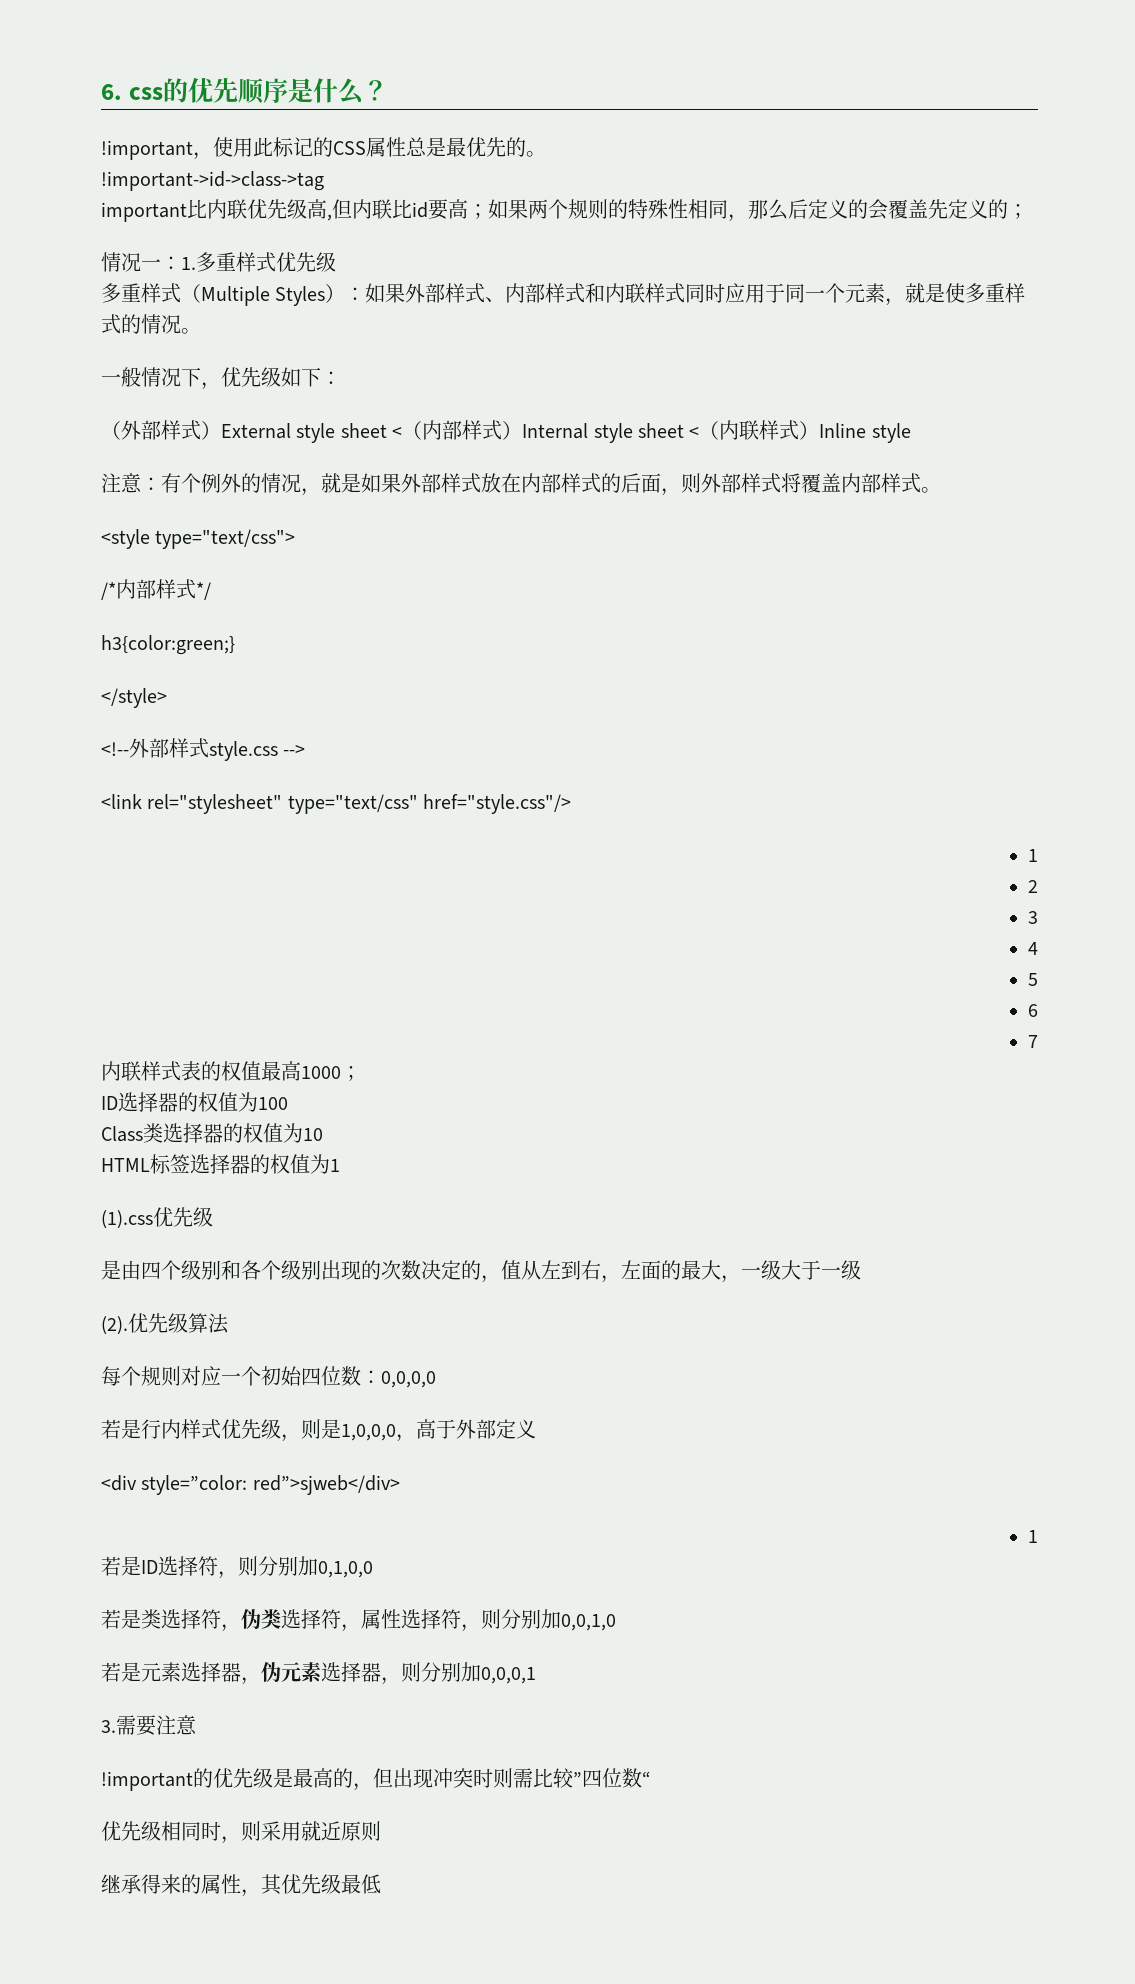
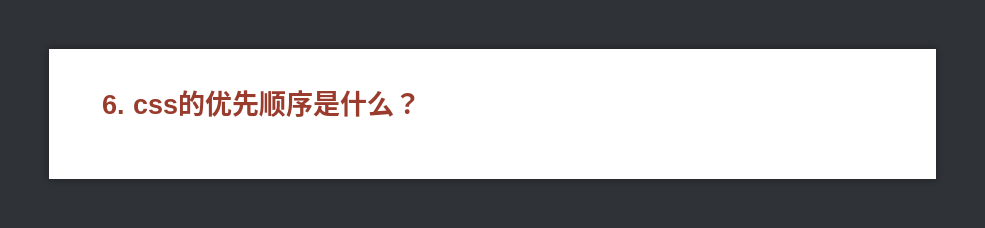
- !important，使用此标记的CSS属性总是最优先的。
- !important->id->class->tag
- important比内联优先级高,但内联比id要高；如果两个规则的特殊性相同，那么后定义的会覆盖先定义的；
- 情况一：1.多重样式优先级
- 多重样式（Multiple Styles）：如果外部样式、内部样式和内联样式同时应用于同一个元素，就是使多重样式的情况。
- 一般情况下，优先级如下：
- （外部样式）External style sheet <（内部样式）Internal style sheet <（内联样式）Inline style
- 注意：有个例外的情况，就是如果外部样式放在内部样式的后面，则外部样式将覆盖内部样式。
- <style type="text/css">
- /*内部样式*/
- h3{color:green;}
- </style>
- <!--外部样式style.css -->
- <link rel="stylesheet" type="text/css" href="style.css"/>
- 1
- 2
- 3
- 4
- 5
- 6
- 7
- 内联样式表的权值最高1000；
- ID选择器的权值为100
- Class类选择器的权值为10
- HTML标签选择器的权值为1
- (1).css优先级
- 是由四个级别和各个级别出现的次数决定的，值从左到右，左面的最大，一级大于一级
- (2).优先级算法
- 每个规则对应一个初始四位数：0,0,0,0
- 若是行内样式优先级，则是1,0,0,0，高于外部定义
- <div style=”color: red”>sjweb</div>
- 1
- 若是ID选择符，则分别加0,1,0,0
- 若是类选择符，伪类选择符，属性选择符，则分别加0,0,1,0
- 若是元素选择器，伪元素选择器，则分别加0,0,0,1
- 3.需要注意
- !important的优先级是最高的，但出现冲突时则需比较”四位数“
- 优先级相同时，则采用就近原则
- 继承得来的属性，其优先级最低

